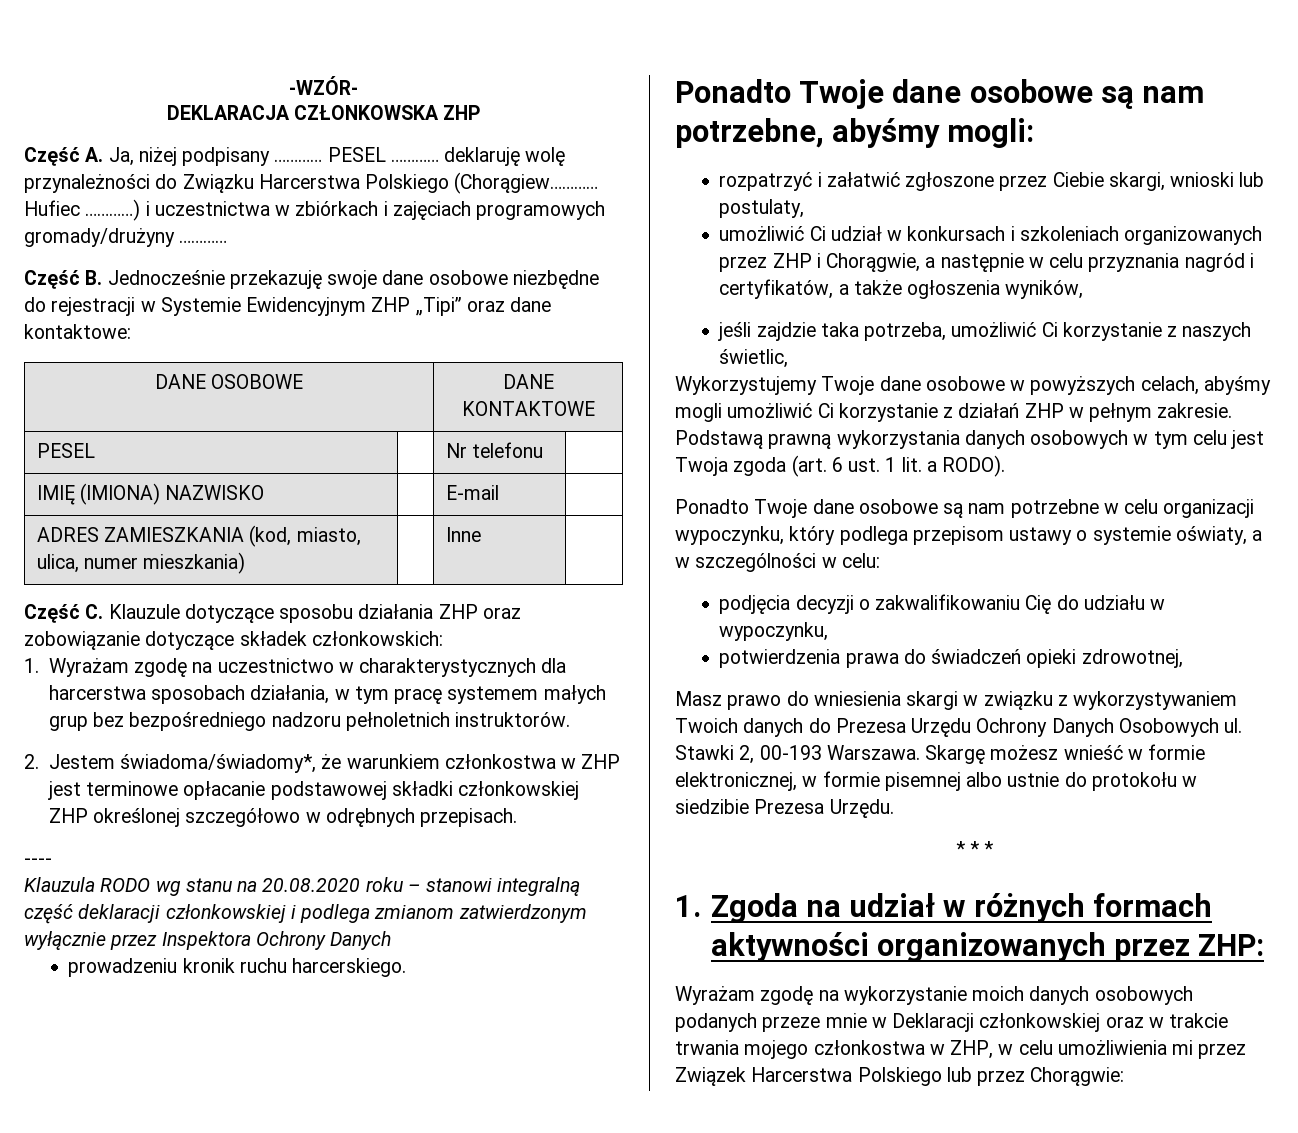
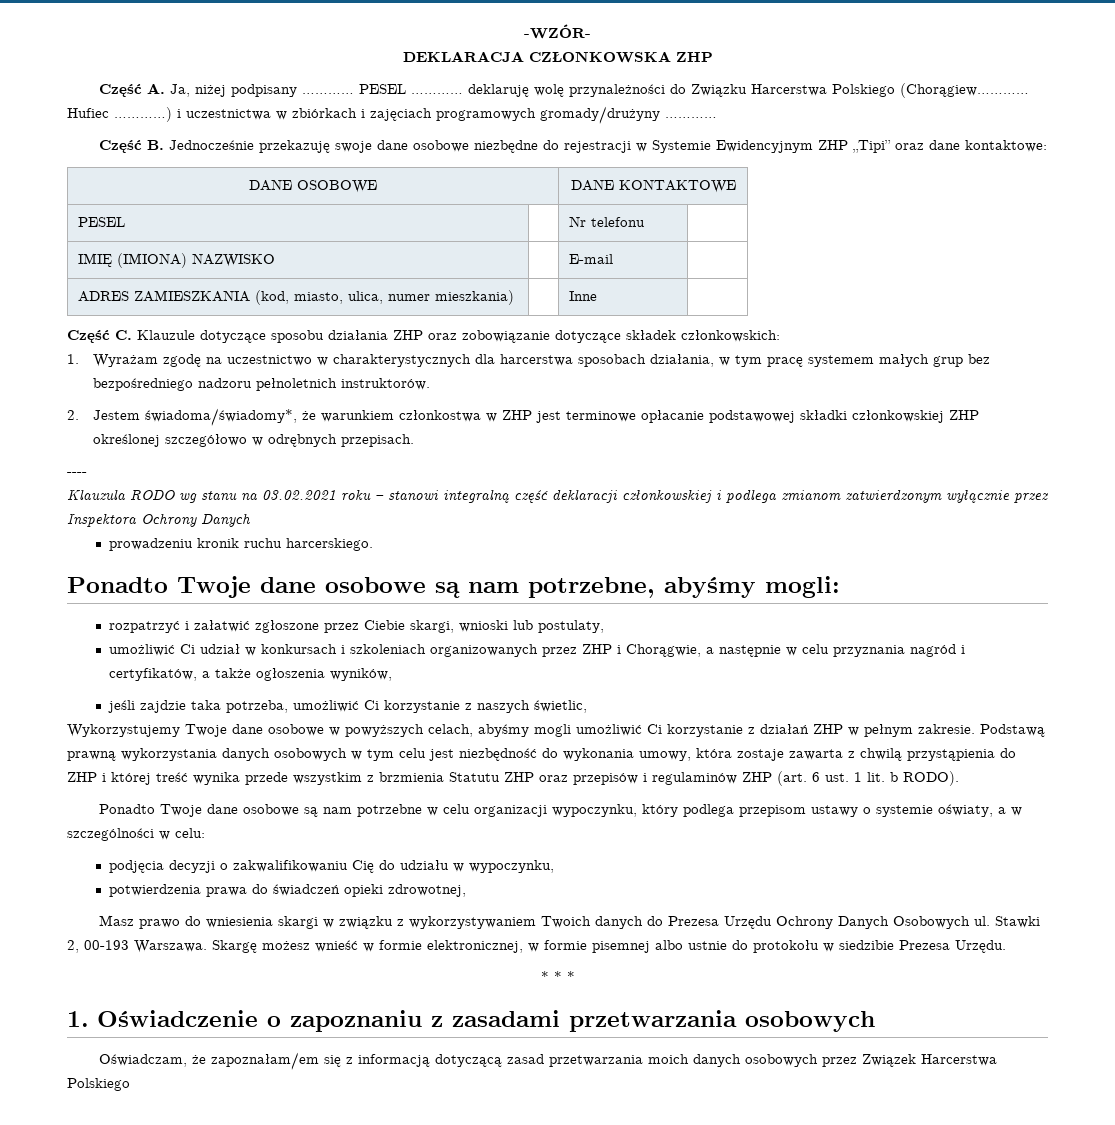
- Klauzula RODO wg stanu na 20.08.2020 roku – stanowi integralną część deklaracji członkowskiej i podlega zmianom zatwierdzonym wyłącznie przez Inspektora Ochrony Danych
+ Klauzula RODO wg stanu na 03.02.2021 roku – stanowi integralną część deklaracji członkowskiej i podlega zmianom zatwierdzonym wyłącznie przez Inspektora Ochrony Danych
- Podstawą prawną wykorzystania danych osobowych w tym celu jest Twoja zgoda (art. 6 ust. 1 lit. a RODO).
+ Podstawą prawną wykorzystania danych osobowych w tym celu jest niezbędność do wykonania umowy, która zostaje zawarta z chwilą przystąpienia do ZHP i której treść wynika przede wszystkim z brzmienia Statutu ZHP oraz przepisów i regulaminów ZHP (art. 6 ust. 1 lit. b RODO).
- 1. Zgoda na udział w różnych formach aktywności organizowanych przez ZHP:
- Wyrażam zgodę na wykorzystanie moich danych osobowych podanych przeze mnie w Deklaracji członkowskiej oraz w trakcie trwania mojego członkostwa w ZHP, w celu umożliwienia mi przez Związek Harcerstwa Polskiego lub przez Chorągwie:
+ 1. Oświadczenie o zapoznaniu z zasadami przetwarzania osobowych
+ Oświadczam, że zapoznałam/em się z informacją dotyczącą zasad przetwarzania moich danych osobowych przez Związek Harcerstwa Polskiego

